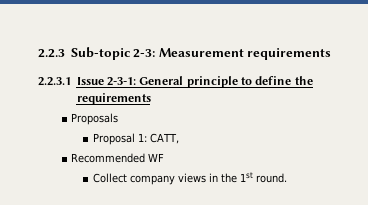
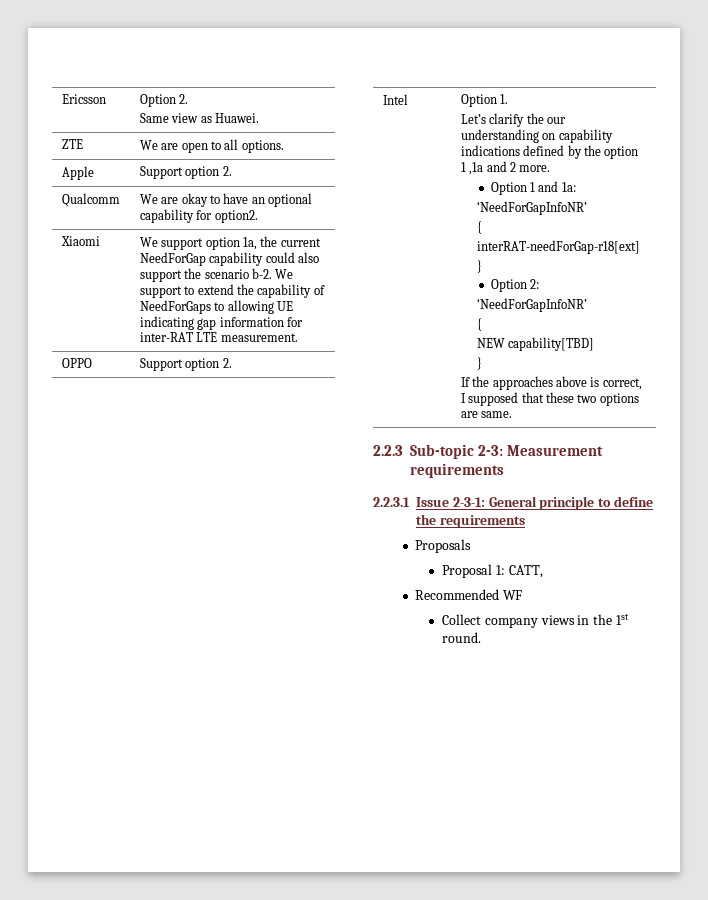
+ Ericsson | Option 2.
+ Same view as Huawei.
+ ZTE | We are open to all options.
+ Apple | Support option 2.
+ Qualcomm | We are okay to have an optional capability for option2.
+ Xiaomi | We support option 1a, the current NeedForGap capability could also support the scenario b-2. We support to extend the capability of NeedForGaps to allowing UE indicating gap information for inter-RAT LTE measurement.
+ OPPO | Support option 2.
+ Intel | Option 1.
+ Let’s clarify the our understanding on capability indications defined by the option 1 ,1a and 2 more.
+ Option 1 and 1a:
+ ‘NeedForGapInfoNR’
+ {
+ interRAT-needForGap-r18[ext]
+ }
+ Option 2:
+ ‘NeedForGapInfoNR’
+ {
+ NEW capability[TBD]
+ }
+ If the approaches above is correct, I supposed that these two options are same.

